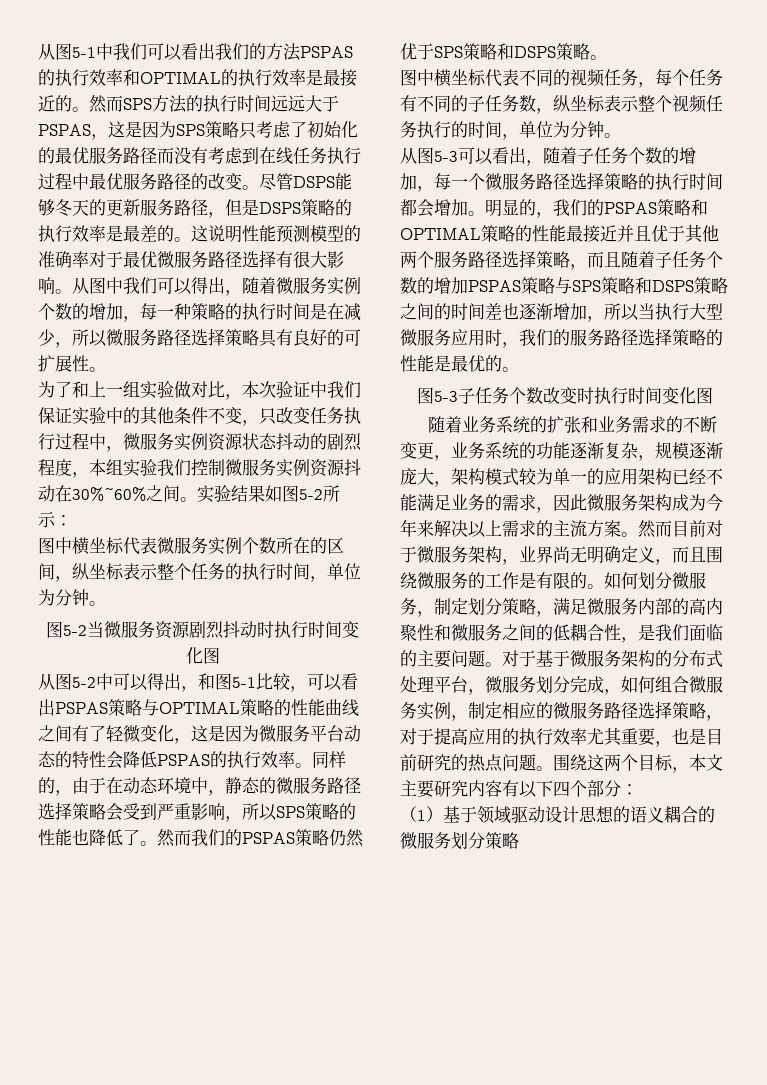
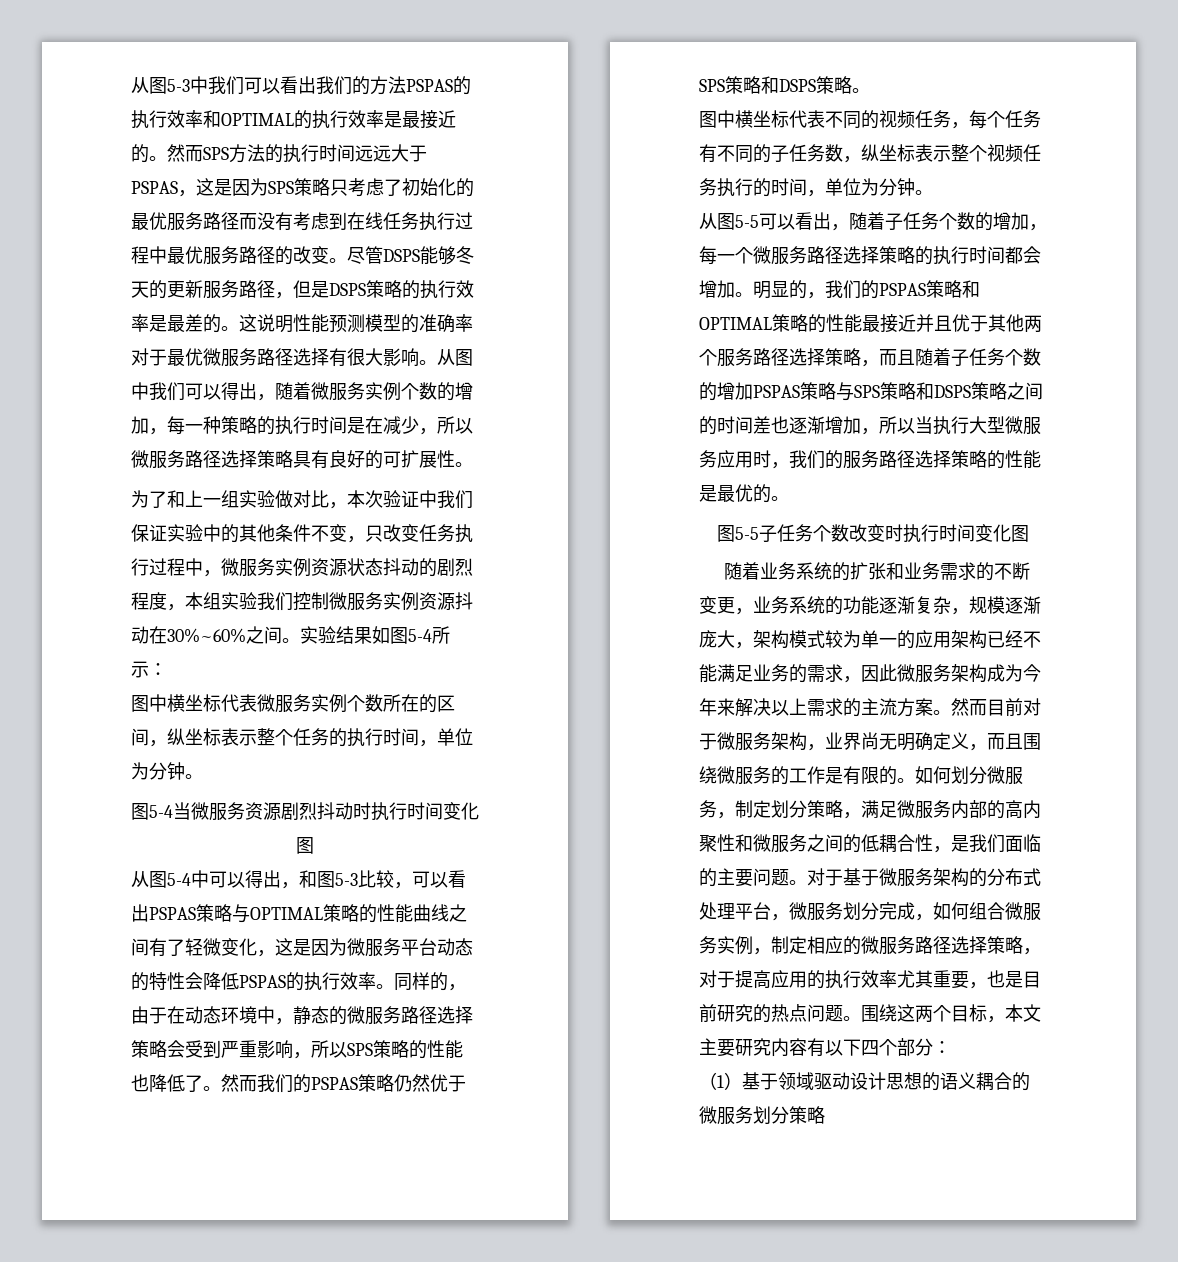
- 从图5-1中我们可以看出我们的方法PSPAS的执行效率和OPTIMAL的执行效率是最接近的。
+ 从图5-3中我们可以看出我们的方法PSPAS的执行效率和OPTIMAL的执行效率是最接近的。
- 实验结果如图5-2所示：
+ 实验结果如图5-4所示：
- 图5-2当微服务资源剧烈抖动时执行时间变化图
+ 图5-4当微服务资源剧烈抖动时执行时间变化图
- 从图5-2中可以得出，和图5-1比较，可以看出PSPAS策略与OPTIMAL策略的性能曲线之间有了轻微变化，这是因为微服务平台动态的特性会降低PSPAS的执行效率。
+ 从图5-4中可以得出，和图5-3比较，可以看出PSPAS策略与OPTIMAL策略的性能曲线之间有了轻微变化，这是因为微服务平台动态的特性会降低PSPAS的执行效率。
- 从图5-3可以看出，随着子任务个数的增加，每一个微服务路径选择策略的执行时间都会增加。
+ 从图5-5可以看出，随着子任务个数的增加，每一个微服务路径选择策略的执行时间都会增加。
- 图5-3子任务个数改变时执行时间变化图
+ 图5-5子任务个数改变时执行时间变化图

